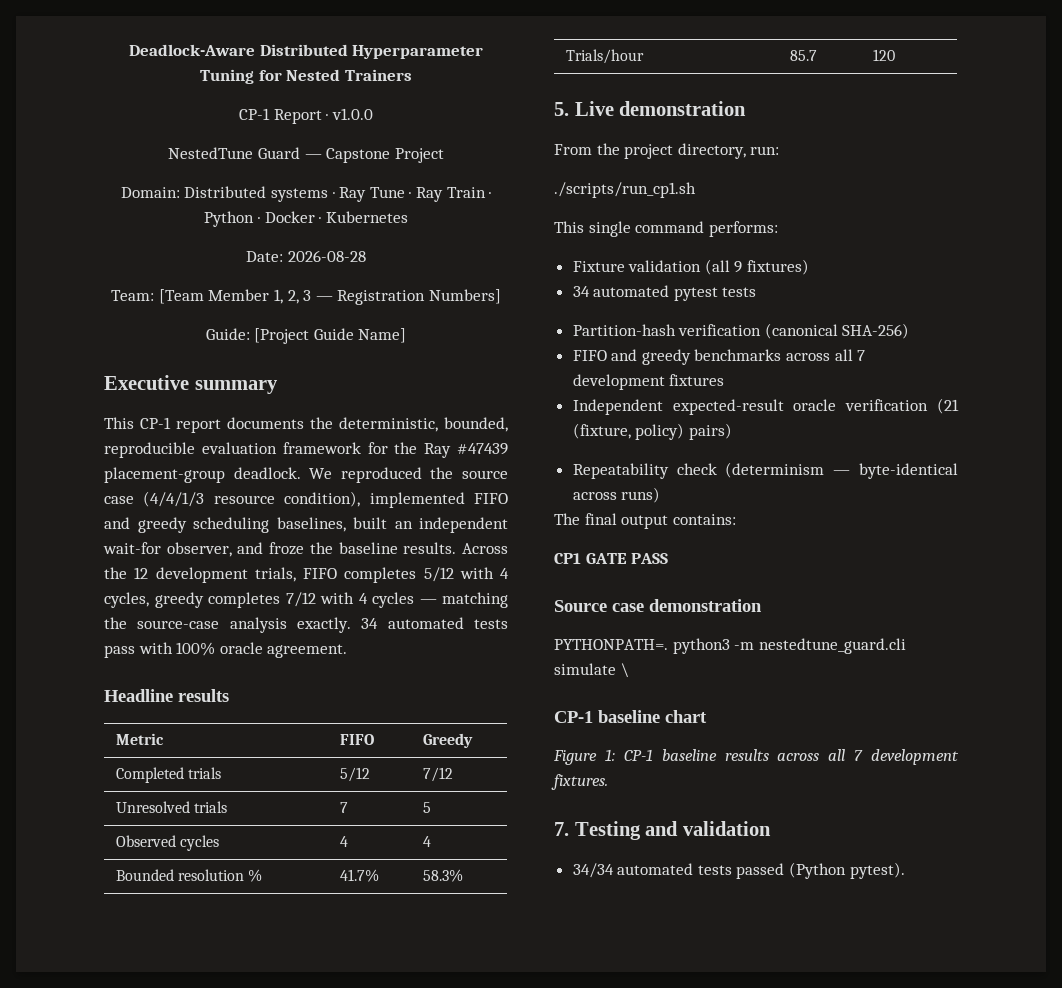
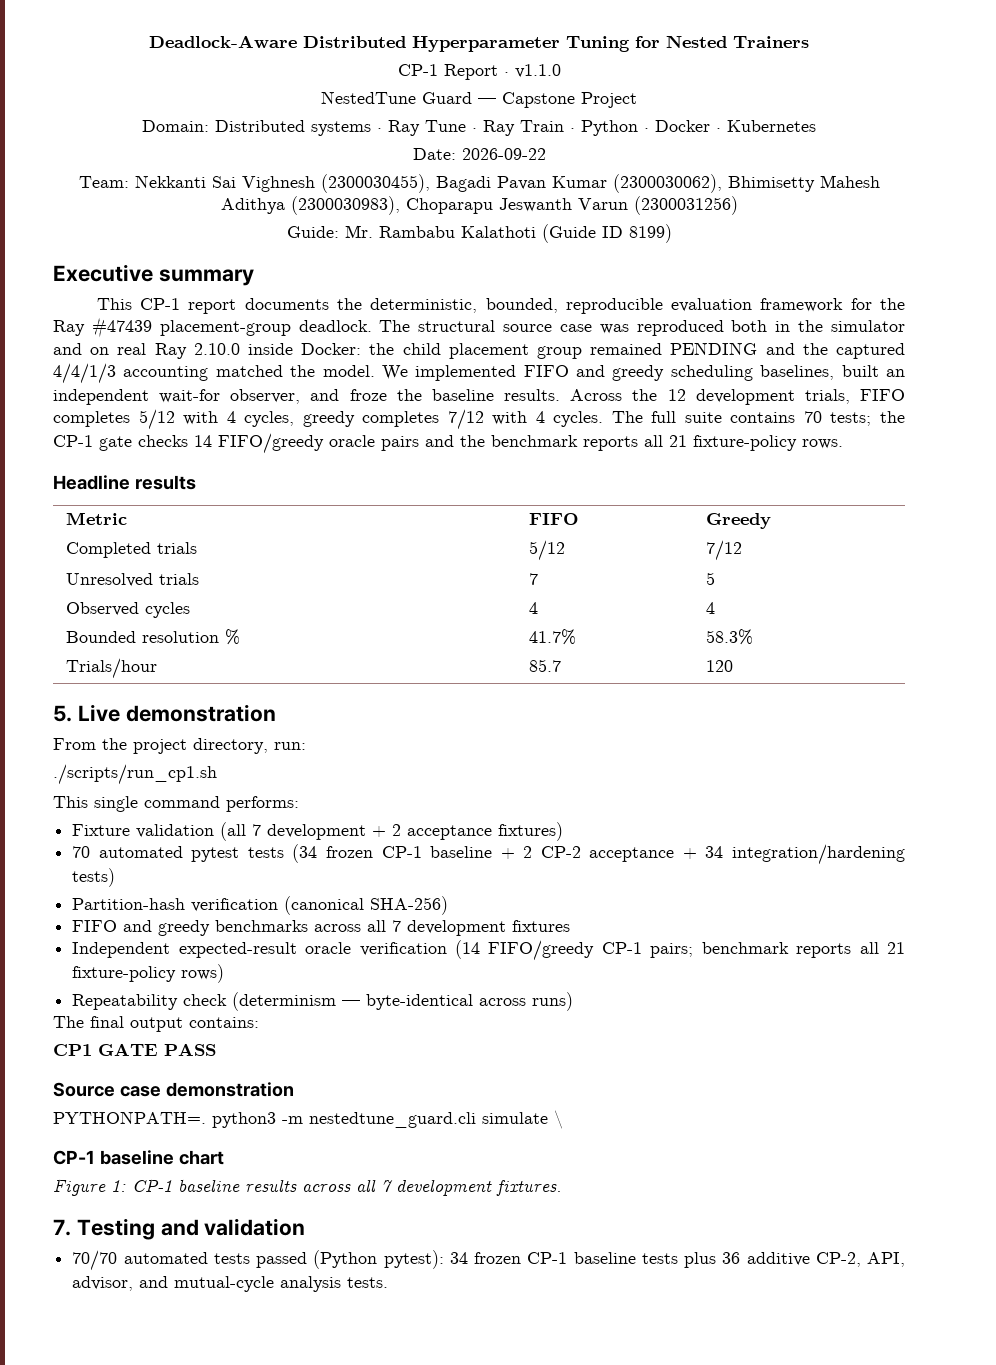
- CP-1 Report · v1.0.0
+ CP-1 Report · v1.1.0
- Date: 2026-08-28
+ Date: 2026-09-22
- Team: [Team Member 1, 2, 3 — Registration Numbers]
- Guide: [Project Guide Name]
+ Team: Nekkanti Sai Vighnesh (2300030455), Bagadi Pavan Kumar (2300030062), Bhimisetty Mahesh Adithya (2300030983), Choparapu Jeswanth Varun (2300031256)
+ Guide: Mr. Rambabu Kalathoti (Guide ID 8199)
- We reproduced the source case (4/4/1/3 resource condition), implemented FIFO and greedy scheduling baselines, built an independent wait-for observer, and froze the baseline results.
+ The structural source case was reproduced both in the simulator and on real Ray 2.10.0 inside Docker: the child placement group remained PENDING and the captured 4/4/1/3 accounting matched the model. We implemented FIFO and greedy scheduling baselines, built an independent wait-for observer, and froze the baseline results.
- Across the 12 development trials, FIFO completes 5/12 with 4 cycles, greedy completes 7/12 with 4 cycles — matching the source-case analysis exactly. 34 automated tests pass with 100% oracle agreement.
+ Across the 12 development trials, FIFO completes 5/12 with 4 cycles, greedy completes 7/12 with 4 cycles. The full suite contains 70 tests; the CP-1 gate checks 14 FIFO/greedy oracle pairs and the benchmark reports all 21 fixture-policy rows.
- Fixture validation (all 9 fixtures)
+ Fixture validation (all 7 development + 2 acceptance fixtures)
- 34 automated pytest tests
+ 70 automated pytest tests (34 frozen CP-1 baseline + 2 CP-2 acceptance + 34 integration/hardening tests)
- Independent expected-result oracle verification (21 (fixture, policy) pairs)
+ Independent expected-result oracle verification (14 FIFO/greedy CP-1 pairs; benchmark reports all 21 fixture-policy rows)
- 34/34 automated tests passed (Python pytest).
+ 70/70 automated tests passed (Python pytest): 34 frozen CP-1 baseline tests plus 36 additive CP-2, API, advisor, and mutual-cycle analysis tests.

